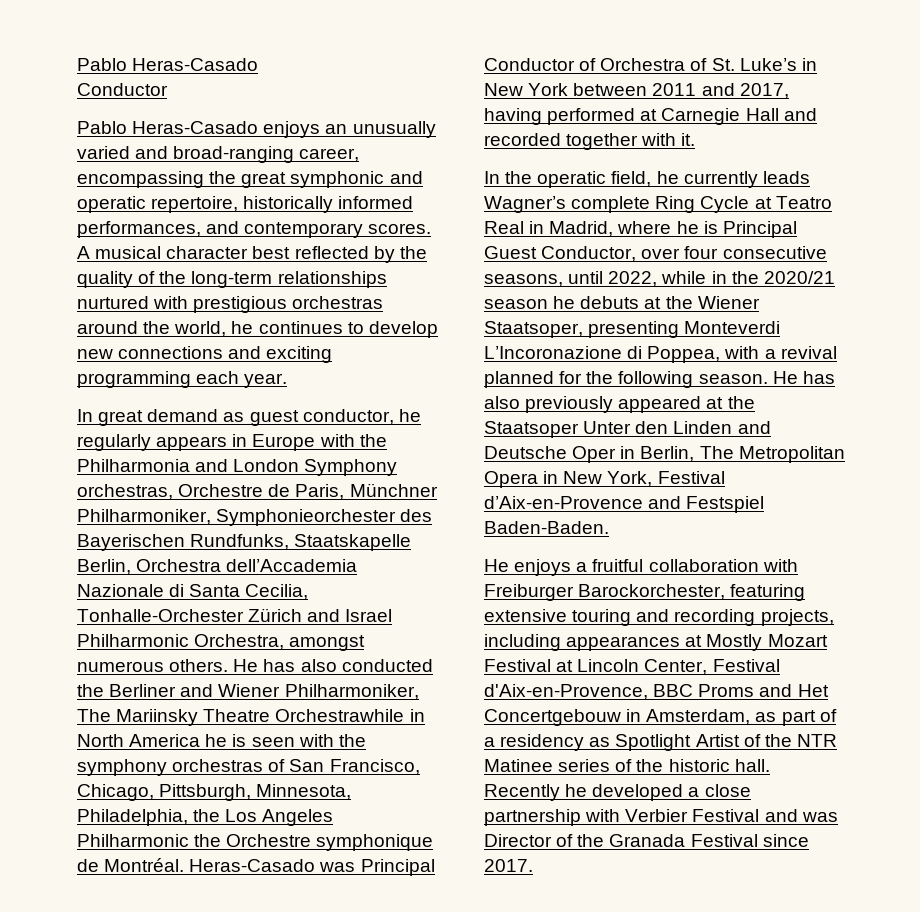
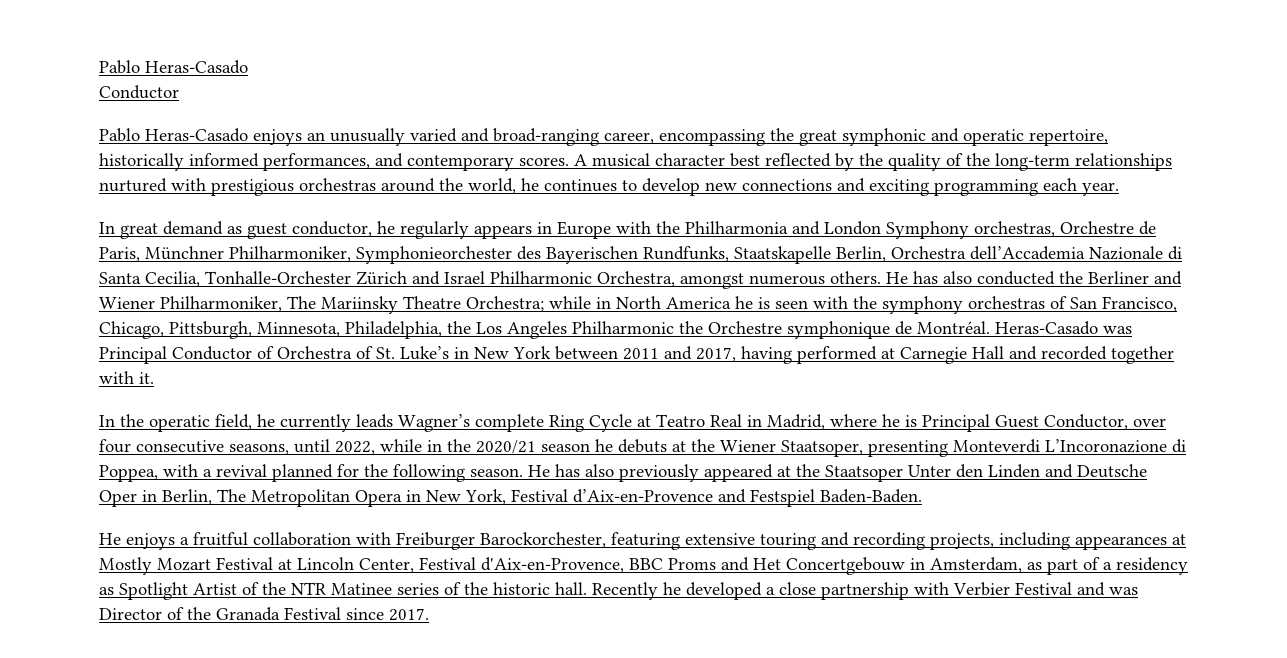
- He has also conducted the Berliner and Wiener Philharmoniker, The Mariinsky Theatre Orchestrawhile in North America he is seen with the symphony orchestras of San Francisco, Chicago, Pittsburgh, Minnesota, Philadelphia, the Los Angeles Philharmonic the Orchestre symphonique de Montréal.
+ He has also conducted the Berliner and Wiener Philharmoniker, The Mariinsky Theatre Orchestra; while in North America he is seen with the symphony orchestras of San Francisco, Chicago, Pittsburgh, Minnesota, Philadelphia, the Los Angeles Philharmonic the Orchestre symphonique de Montréal.

